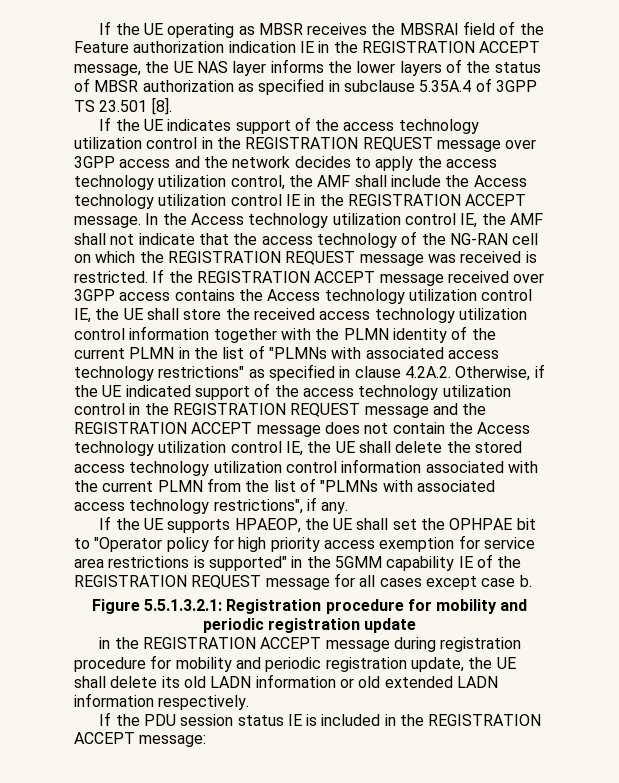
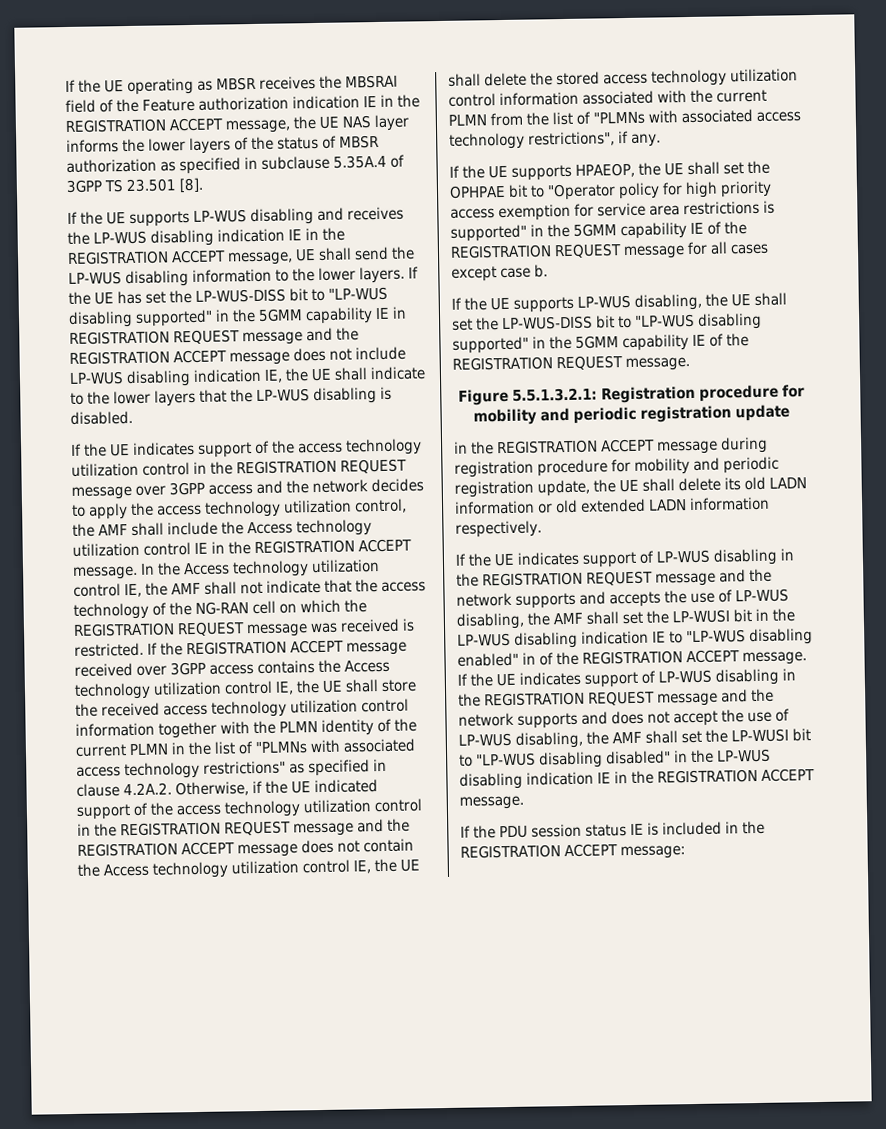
+ If the UE supports LP-WUS disabling and receives the LP-WUS disabling indication IE in the REGISTRATION ACCEPT message, UE shall send the LP-WUS disabling information to the lower layers. If the UE has set the LP-WUS-DISS bit to "LP-WUS disabling supported" in the 5GMM capability IE in REGISTRATION REQUEST message and the REGISTRATION ACCEPT message does not include LP-WUS disabling indication IE, the UE shall indicate to the lower layers that the LP-WUS disabling is disabled.
+ If the UE supports LP-WUS disabling, the UE shall set the LP-WUS-DISS bit to "LP-WUS disabling supported" in the 5GMM capability IE of the REGISTRATION REQUEST message.
+ If the UE indicates support of LP-WUS disabling in the REGISTRATION REQUEST message and the network supports and accepts the use of LP-WUS disabling, the AMF shall set the LP-WUSI bit in the LP-WUS disabling indication IE to "LP-WUS disabling enabled" in of the REGISTRATION ACCEPT message. If the UE indicates support of LP-WUS disabling in the REGISTRATION REQUEST message and the network supports and does not accept the use of LP-WUS disabling, the AMF shall set the LP-WUSI bit to "LP-WUS disabling disabled" in the LP-WUS disabling indication IE in the REGISTRATION ACCEPT message.

